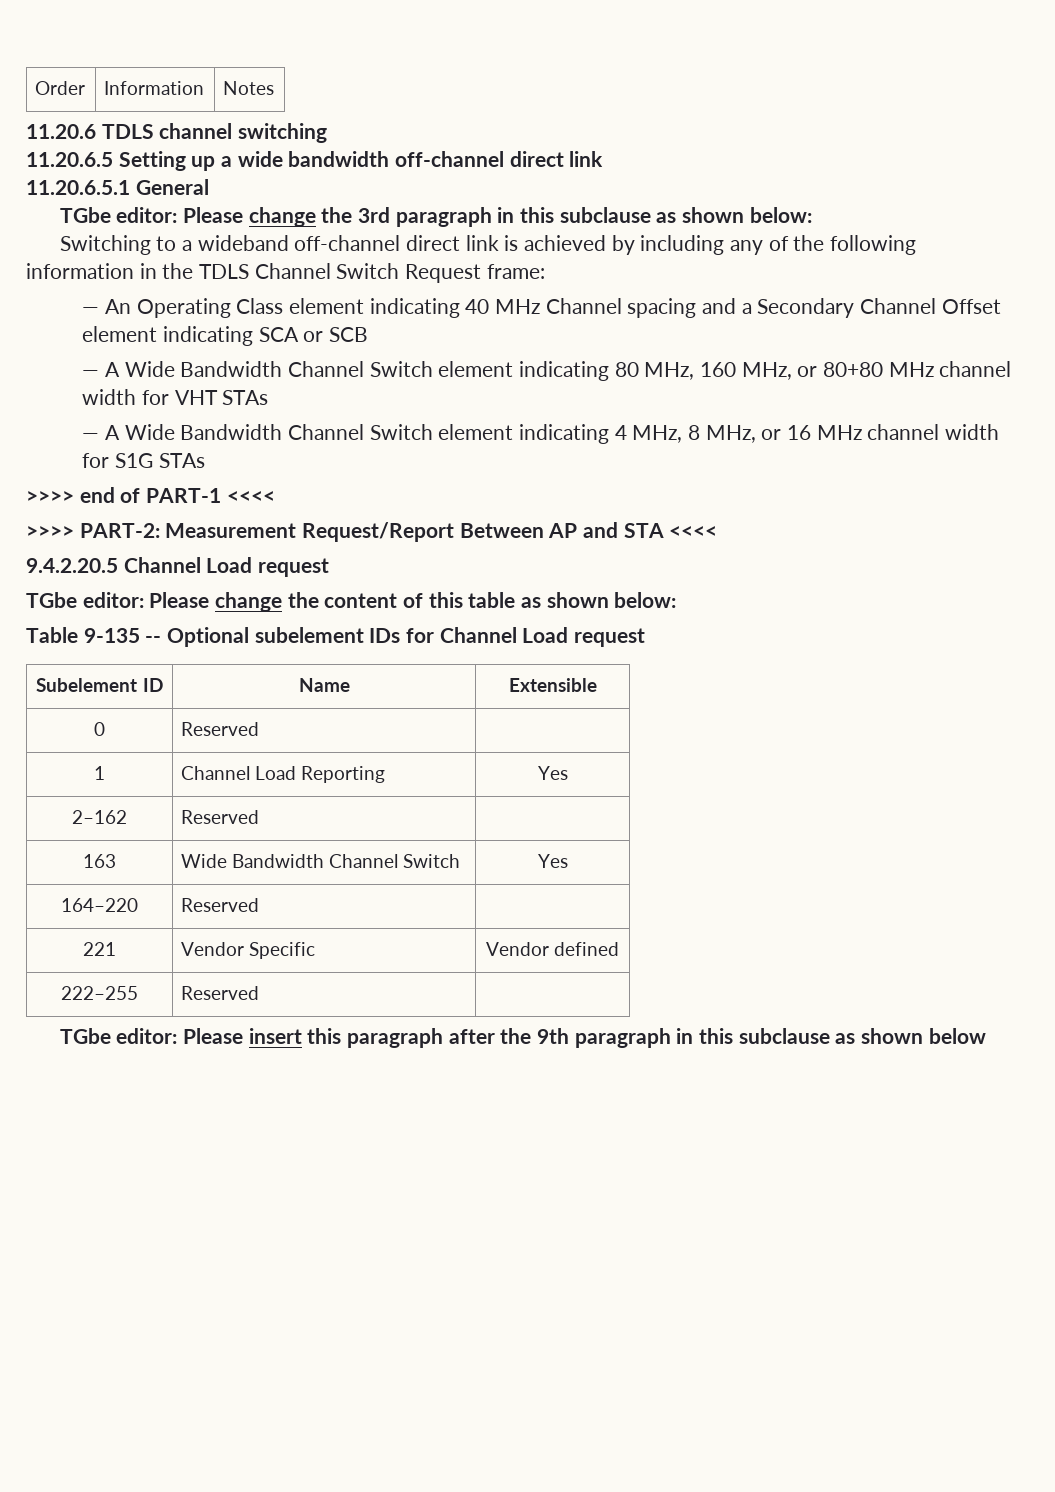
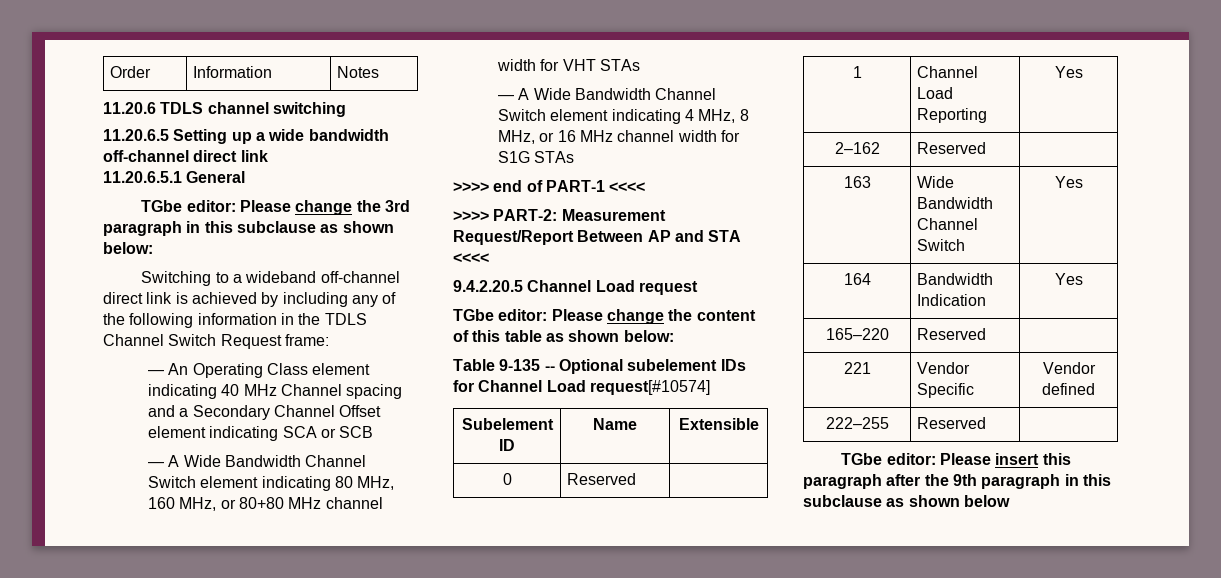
- Table 9-135 -- Optional subelement IDs for Channel Load request
+ Table 9-135 -- Optional subelement IDs for Channel Load request[#10574]
- 164–220 | Reserved |
+ 164 | Bandwidth Indication | Yes
+ 165–220 | Reserved |

